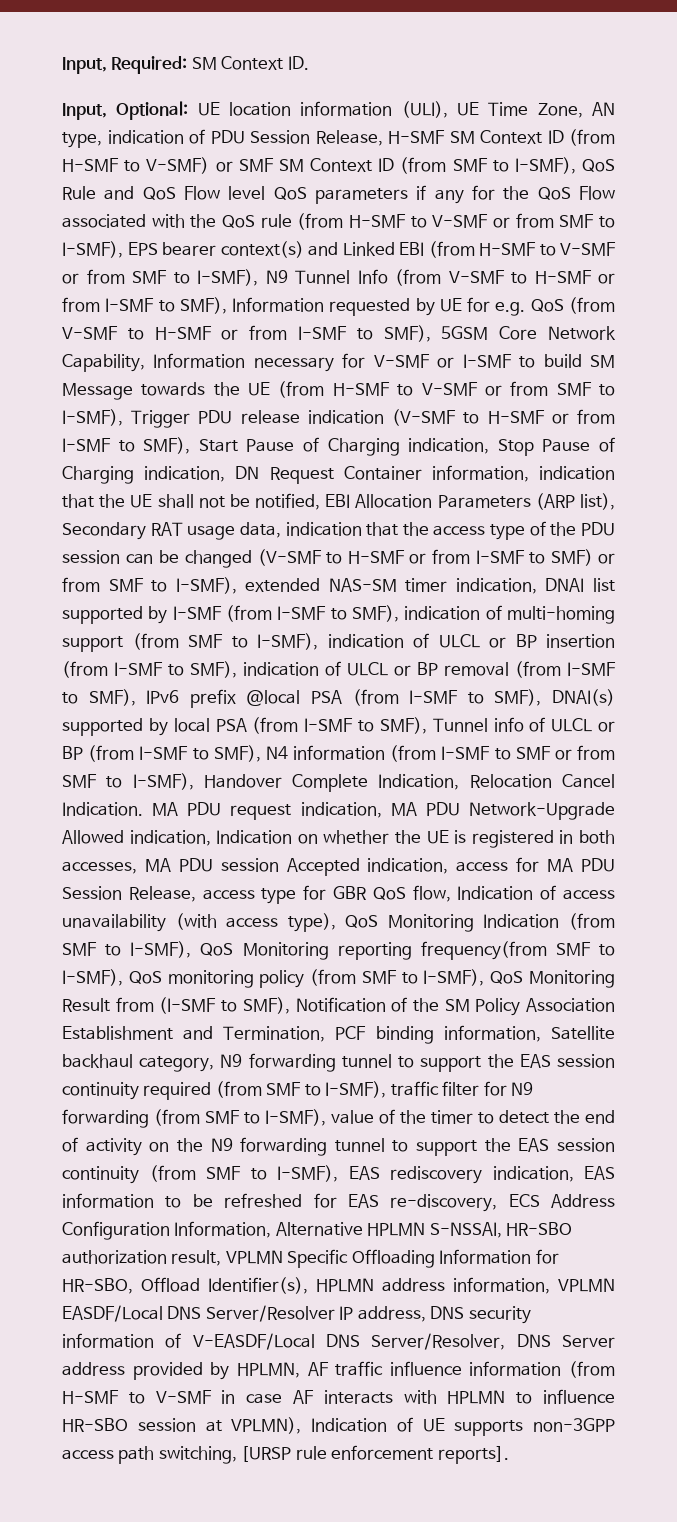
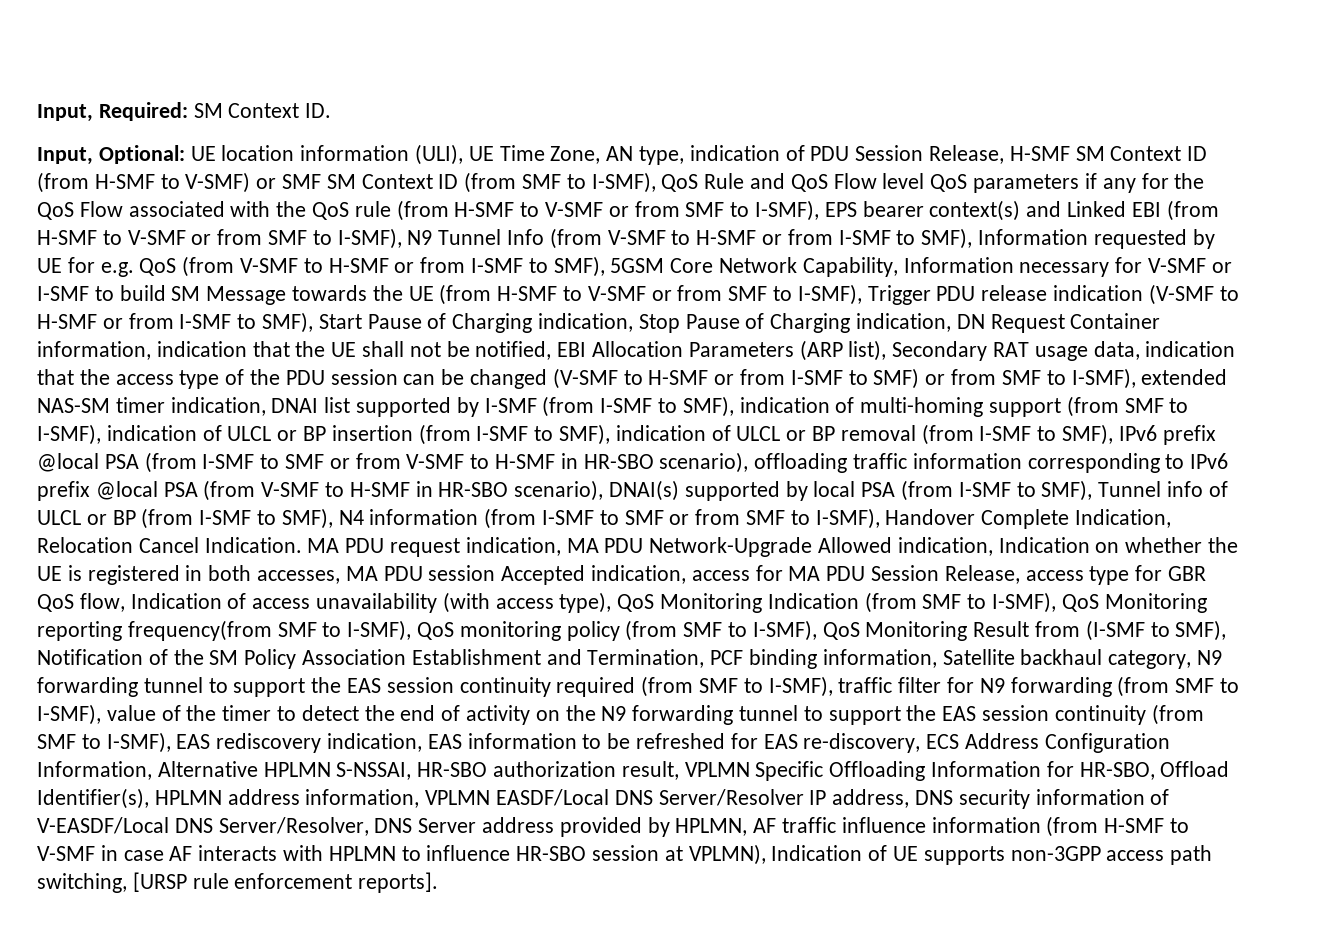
- UE location information (ULI), UE Time Zone, AN type, indication of PDU Session Release, H-SMF SM Context ID (from H-SMF to V-SMF) or SMF SM Context ID (from SMF to I-SMF), QoS Rule and QoS Flow level QoS parameters if any for the QoS Flow associated with the QoS rule (from H-SMF to V-SMF or from SMF to I-SMF), EPS bearer context(s) and Linked EBI (from H-SMF to V-SMF or from SMF to I-SMF), N9 Tunnel Info (from V-SMF to H-SMF or from I-SMF to SMF), Information requested by UE for e.g. QoS (from V-SMF to H-SMF or from I-SMF to SMF), 5GSM Core Network Capability, Information necessary for V-SMF or I-SMF to build SM Message towards the UE (from H-SMF to V-SMF or from SMF to I-SMF), Trigger PDU release indication (V-SMF to H-SMF or from I-SMF to SMF), Start Pause of Charging indication, Stop Pause of Charging indication, DN Request Container information, indication that the UE shall not be notified, EBI Allocation Parameters (ARP list), Secondary RAT usage data, indication that the access type of the PDU session can be changed (V-SMF to H-SMF or from I-SMF to SMF) or from SMF to I-SMF), extended NAS-SM timer indication, DNAI list supported by I-SMF (from I-SMF to SMF), indication of multi-homing support (from SMF to I-SMF), indication of ULCL or BP insertion (from I-SMF to SMF), indication of ULCL or BP removal (from I-SMF to SMF), IPv6 prefix @local PSA (from I-SMF to SMF), DNAI(s) supported by local PSA (from I-SMF to SMF), Tunnel info of ULCL or BP (from I-SMF to SMF), N4 information (from I-SMF to SMF or from SMF to I-SMF), Handover Complete Indication, Relocation Cancel Indication.
+ UE location information (ULI), UE Time Zone, AN type, indication of PDU Session Release, H-SMF SM Context ID (from H-SMF to V-SMF) or SMF SM Context ID (from SMF to I-SMF), QoS Rule and QoS Flow level QoS parameters if any for the QoS Flow associated with the QoS rule (from H-SMF to V-SMF or from SMF to I-SMF), EPS bearer context(s) and Linked EBI (from H-SMF to V-SMF or from SMF to I-SMF), N9 Tunnel Info (from V-SMF to H-SMF or from I-SMF to SMF), Information requested by UE for e.g. QoS (from V-SMF to H-SMF or from I-SMF to SMF), 5GSM Core Network Capability, Information necessary for V-SMF or I-SMF to build SM Message towards the UE (from H-SMF to V-SMF or from SMF to I-SMF), Trigger PDU release indication (V-SMF to H-SMF or from I-SMF to SMF), Start Pause of Charging indication, Stop Pause of Charging indication, DN Request Container information, indication that the UE shall not be notified, EBI Allocation Parameters (ARP list), Secondary RAT usage data, indication that the access type of the PDU session can be changed (V-SMF to H-SMF or from I-SMF to SMF) or from SMF to I-SMF), extended NAS-SM timer indication, DNAI list supported by I-SMF (from I-SMF to SMF), indication of multi-homing support (from SMF to I-SMF), indication of ULCL or BP insertion (from I-SMF to SMF), indication of ULCL or BP removal (from I-SMF to SMF), IPv6 prefix @local PSA (from I-SMF to SMF or from V-SMF to H-SMF in HR-SBO scenario), offloading traffic information corresponding to IPv6 prefix @local PSA (from V-SMF to H-SMF in HR-SBO scenario), DNAI(s) supported by local PSA (from I-SMF to SMF), Tunnel info of ULCL or BP (from I-SMF to SMF), N4 information (from I-SMF to SMF or from SMF to I-SMF), Handover Complete Indication, Relocation Cancel Indication.

